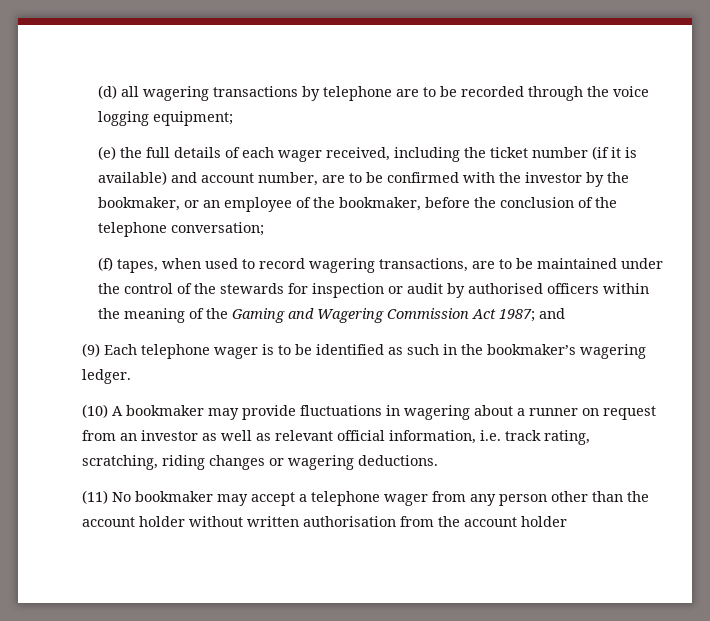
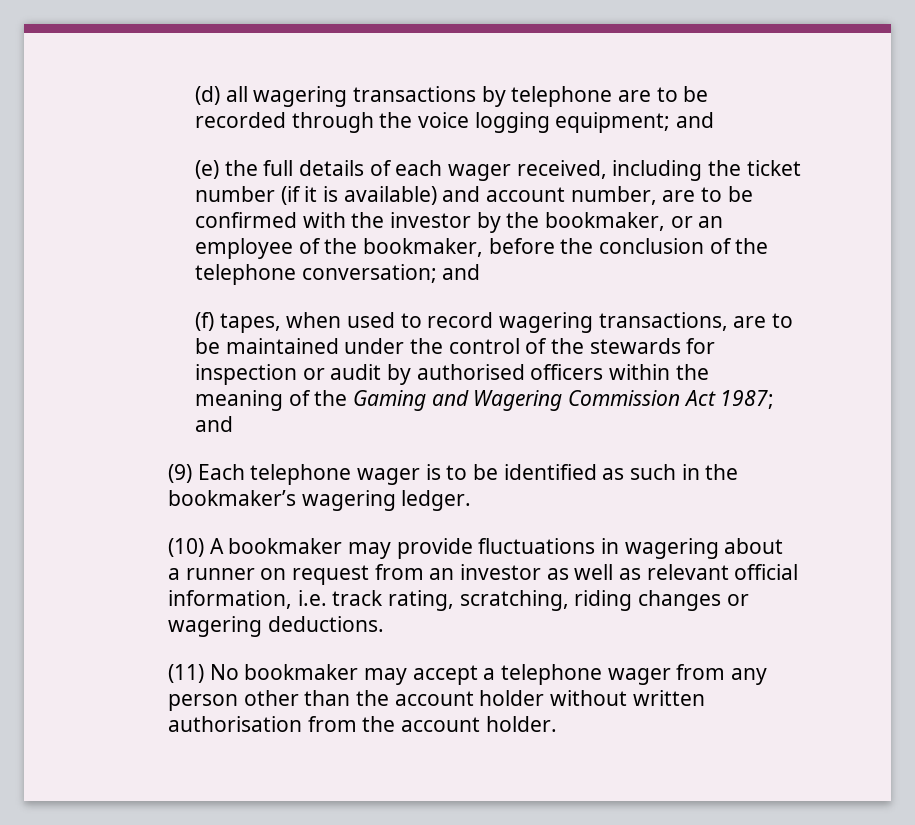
- (d) all wagering transactions by telephone are to be recorded through the voice logging equipment;
+ (d) all wagering transactions by telephone are to be recorded through the voice logging equipment; and
- (e) the full details of each wager received, including the ticket number (if it is available) and account number, are to be confirmed with the investor by the bookmaker, or an employee of the bookmaker, before the conclusion of the telephone conversation;
+ (e) the full details of each wager received, including the ticket number (if it is available) and account number, are to be confirmed with the investor by the bookmaker, or an employee of the bookmaker, before the conclusion of the telephone conversation; and
- (11) No bookmaker may accept a telephone wager from any person other than the account holder without written authorisation from the account holder
+ (11) No bookmaker may accept a telephone wager from any person other than the account holder without written authorisation from the account holder.

